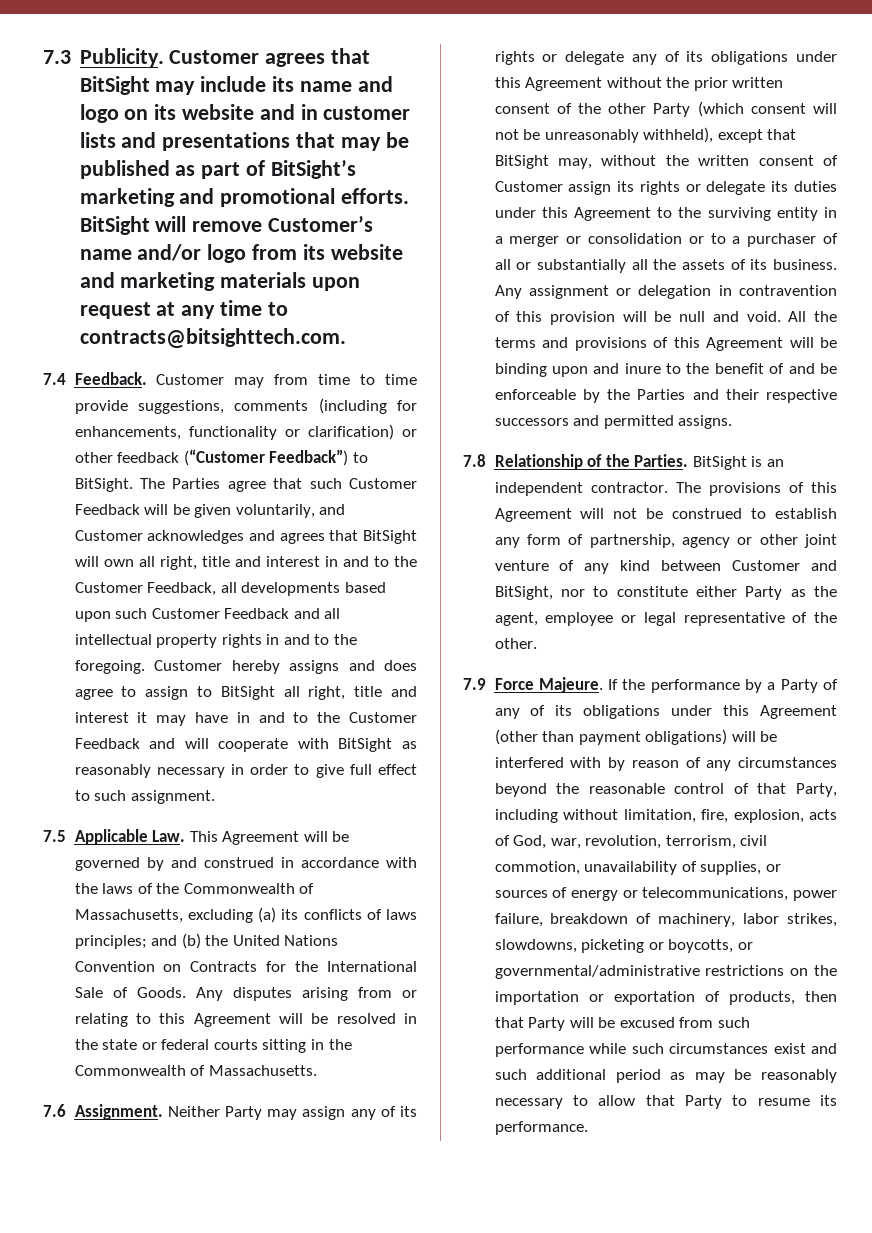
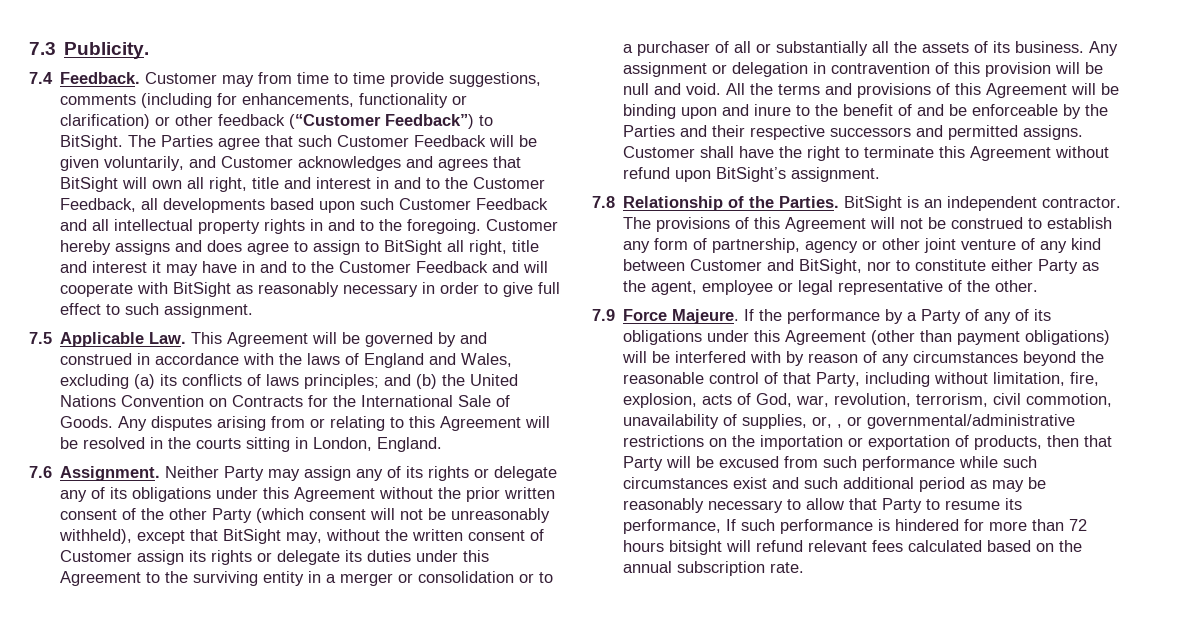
- Customer agrees that BitSight may include its name and logo on its website and in customer lists and presentations that may be published as part of BitSight’s marketing and promotional efforts. BitSight will remove Customer’s name and/or logo from its website and marketing materials upon request at any time to contracts@bitsighttech.com.
- 7.5 Applicable Law. This Agreement will be governed by and construed in accordance with the laws of the Commonwealth of Massachusetts, excluding (a) its conflicts of laws principles; and (b) the United Nations Convention on Contracts for the International Sale of Goods.
+ 7.5 Applicable Law. This Agreement will be governed by and construed in accordance with the laws of England and Wales, excluding (a) its conflicts of laws principles; and (b) the United Nations Convention on Contracts for the International Sale of Goods.
- Any disputes arising from or relating to this Agreement will be resolved in the state or federal courts sitting in the Commonwealth of Massachusetts.
+ Any disputes arising from or relating to this Agreement will be resolved in the courts sitting in London, England.
+ Customer shall have the right to terminate this Agreement without refund upon BitSight’s assignment.
- If the performance by a Party of any of its obligations under this Agreement (other than payment obligations) will be interfered with by reason of any circumstances beyond the reasonable control of that Party, including without limitation, fire, explosion, acts of God, war, revolution, terrorism, civil commotion, unavailability of supplies, or sources of energy or telecommunications, power failure, breakdown of machinery, labor strikes, slowdowns, picketing or boycotts, or governmental/administrative restrictions on the importation or exportation of products, then that Party will be excused from such performance while such circumstances exist and such additional period as may be reasonably necessary to allow that Party to resume its performance.
+ If the performance by a Party of any of its obligations under this Agreement (other than payment obligations) will be interfered with by reason of any circumstances beyond the reasonable control of that Party, including without limitation, fire, explosion, acts of God, war, revolution, terrorism, civil commotion, unavailability of supplies, or, , or governmental/administrative restrictions on the importation or exportation of products, then that Party will be excused from such performance while such circumstances exist and such additional period as may be reasonably necessary to allow that Party to resume its performance, If such performance is hindered for more than 72 hours bitsight will refund relevant fees calculated based on the annual subscription rate.

